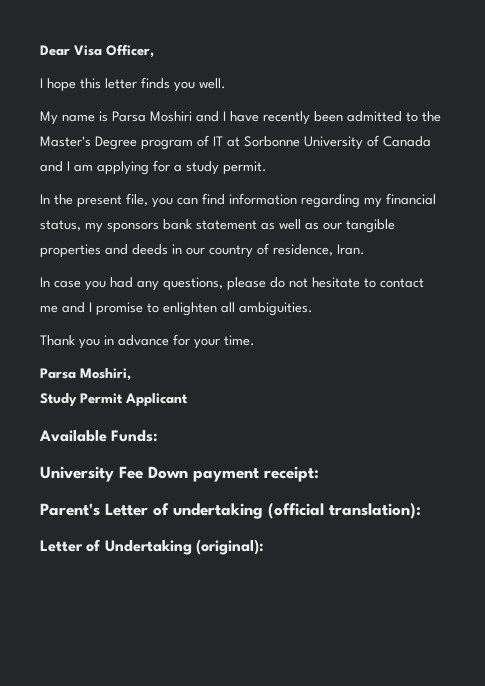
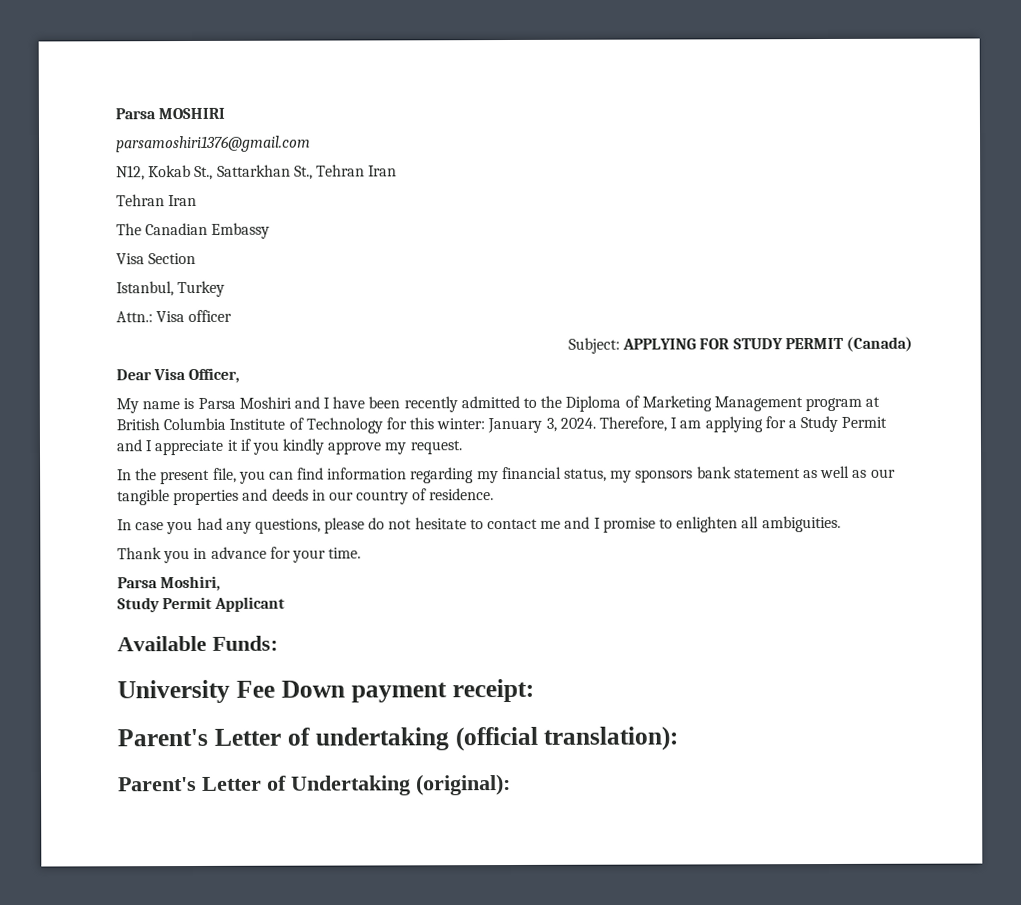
+ Parsa MOSHIRI
+ parsamoshiri1376@gmail.com
+ N12, Kokab St., Sattarkhan St., Tehran Iran
+ Tehran Iran
+ The Canadian Embassy
+ Visa Section
+ Istanbul, Turkey
+ Attn.: Visa officer
+ Subject: APPLYING FOR STUDY PERMIT (Canada)
  Dear Visa Officer,
- I hope this letter finds you well.
- My name is Parsa Moshiri and I have recently been admitted to the Master's Degree program of IT at Sorbonne University of Canada and I am applying for a study permit.
+ My name is Parsa Moshiri and I have been recently admitted to the Diploma of Marketing Management program at British Columbia Institute of Technology for this winter: January 3, 2024. Therefore, I am applying for a Study Permit and I appreciate it if you kindly approve my request.
- In the present file, you can find information regarding my financial status, my sponsors bank statement as well as our tangible properties and deeds in our country of residence, Iran.
+ In the present file, you can find information regarding my financial status, my sponsors bank statement as well as our tangible properties and deeds in our country of residence.
- Letter of Undertaking (original):
+ Parent's Letter of Undertaking (original):

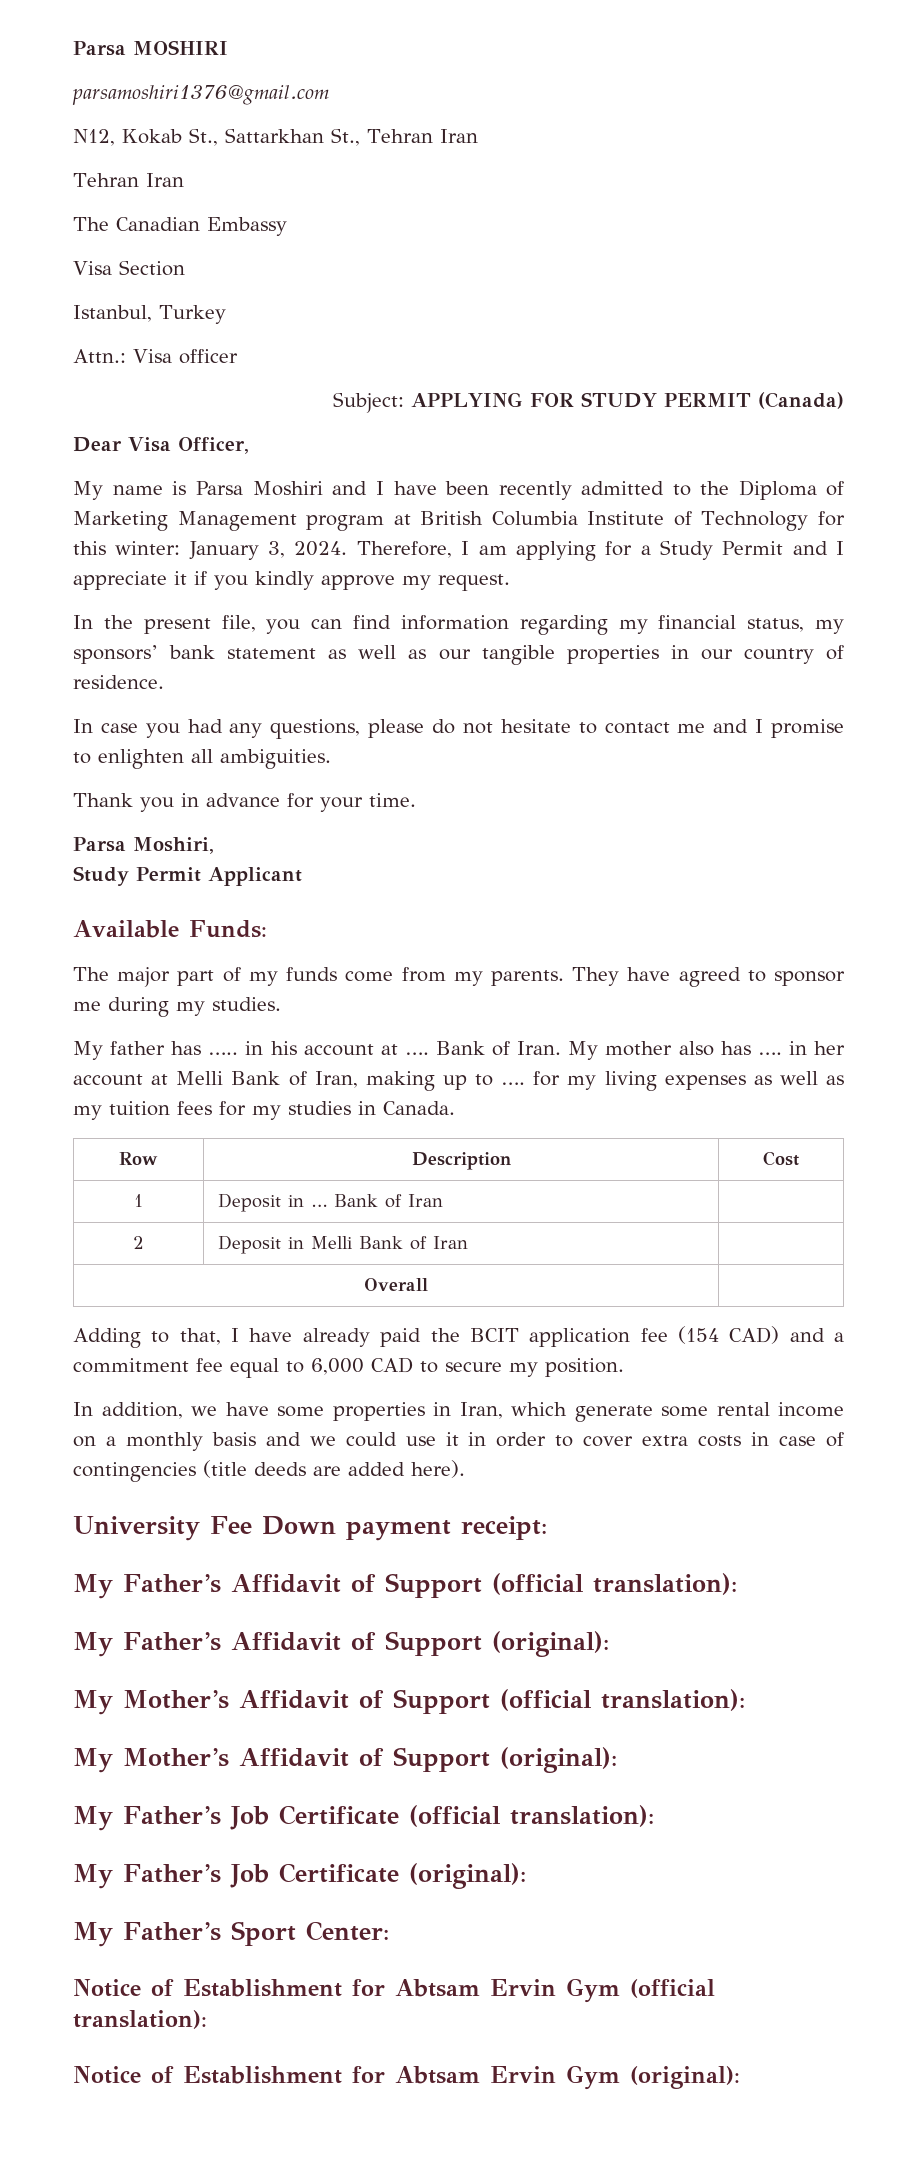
- In the present file, you can find information regarding my financial status, my sponsors bank statement as well as our tangible properties and deeds in our country of residence.
+ In the present file, you can find information regarding my financial status, my sponsors’ bank statement as well as our tangible properties in our country of residence.
+ The major part of my funds come from my parents. They have agreed to sponsor me during my studies.
+ My father has ….. in his account at …. Bank of Iran. My mother also has …. in her account at Melli Bank of Iran, making up to …. for my living expenses as well as my tuition fees for my studies in Canada.
+ Row | Description | Cost
+ 1 | Deposit in … Bank of Iran |
+ 2 | Deposit in Melli Bank of Iran |
+ Overall |
+ Adding to that, I have already paid the BCIT application fee (154 CAD) and a commitment fee equal to 6,000 CAD to secure my position.
+ In addition, we have some properties in Iran, which generate some rental income on a monthly basis and we could use it in order to cover extra costs in case of contingencies (title deeds are added here).
- Parent's Letter of undertaking (official translation):
- Parent's Letter of Undertaking (original):
+ My Father’s Affidavit of Support (official translation):
+ My Father’s Affidavit of Support (original):
+ My Mother’s Affidavit of Support (official translation):
+ My Mother’s Affidavit of Support (original):
+ My Father’s Job Certificate (official translation):
+ My Father’s Job Certificate (original):
+ My Father’s Sport Center:
+ Notice of Establishment for Abtsam Ervin Gym (official translation):
+ Notice of Establishment for Abtsam Ervin Gym (original):

